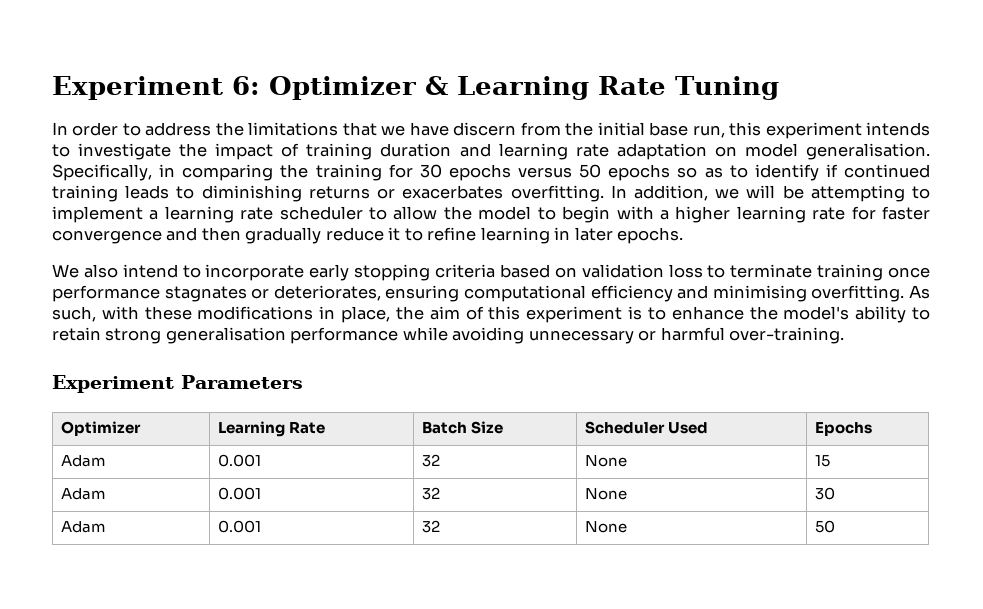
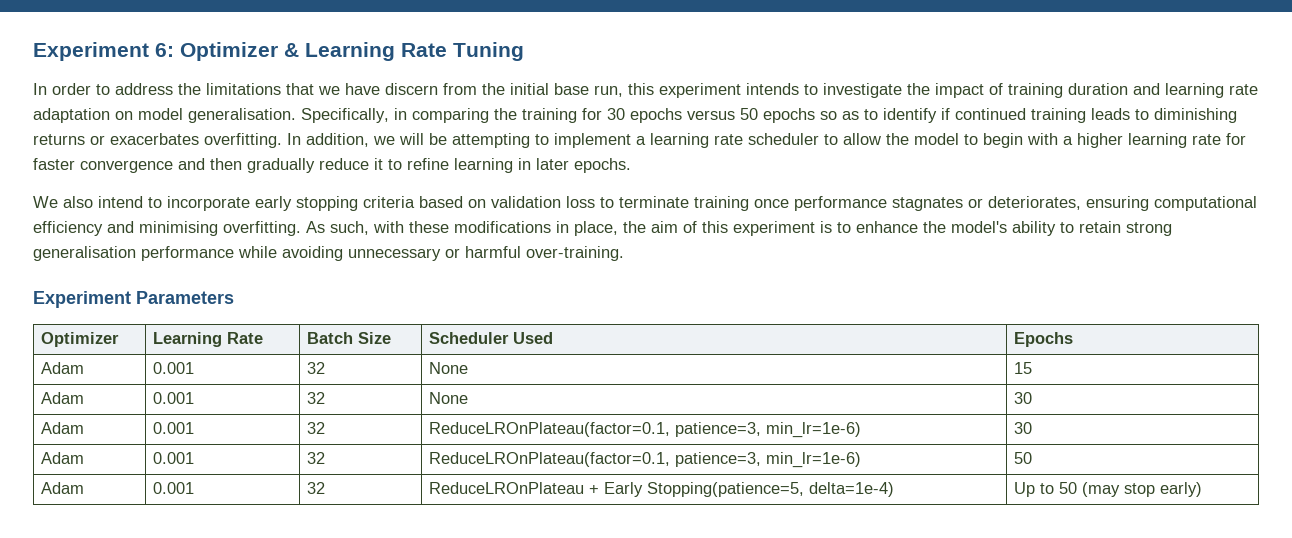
- Adam | 0.001 | 32 | None | 50
+ Adam | 0.001 | 32 | ReduceLROnPlateau(factor=0.1, patience=3, min_lr=1e-6) | 30
+ Adam | 0.001 | 32 | ReduceLROnPlateau(factor=0.1, patience=3, min_lr=1e-6) | 50
+ Adam | 0.001 | 32 | ReduceLROnPlateau + Early Stopping(patience=5, delta=1e-4) | Up to 50 (may stop early)

